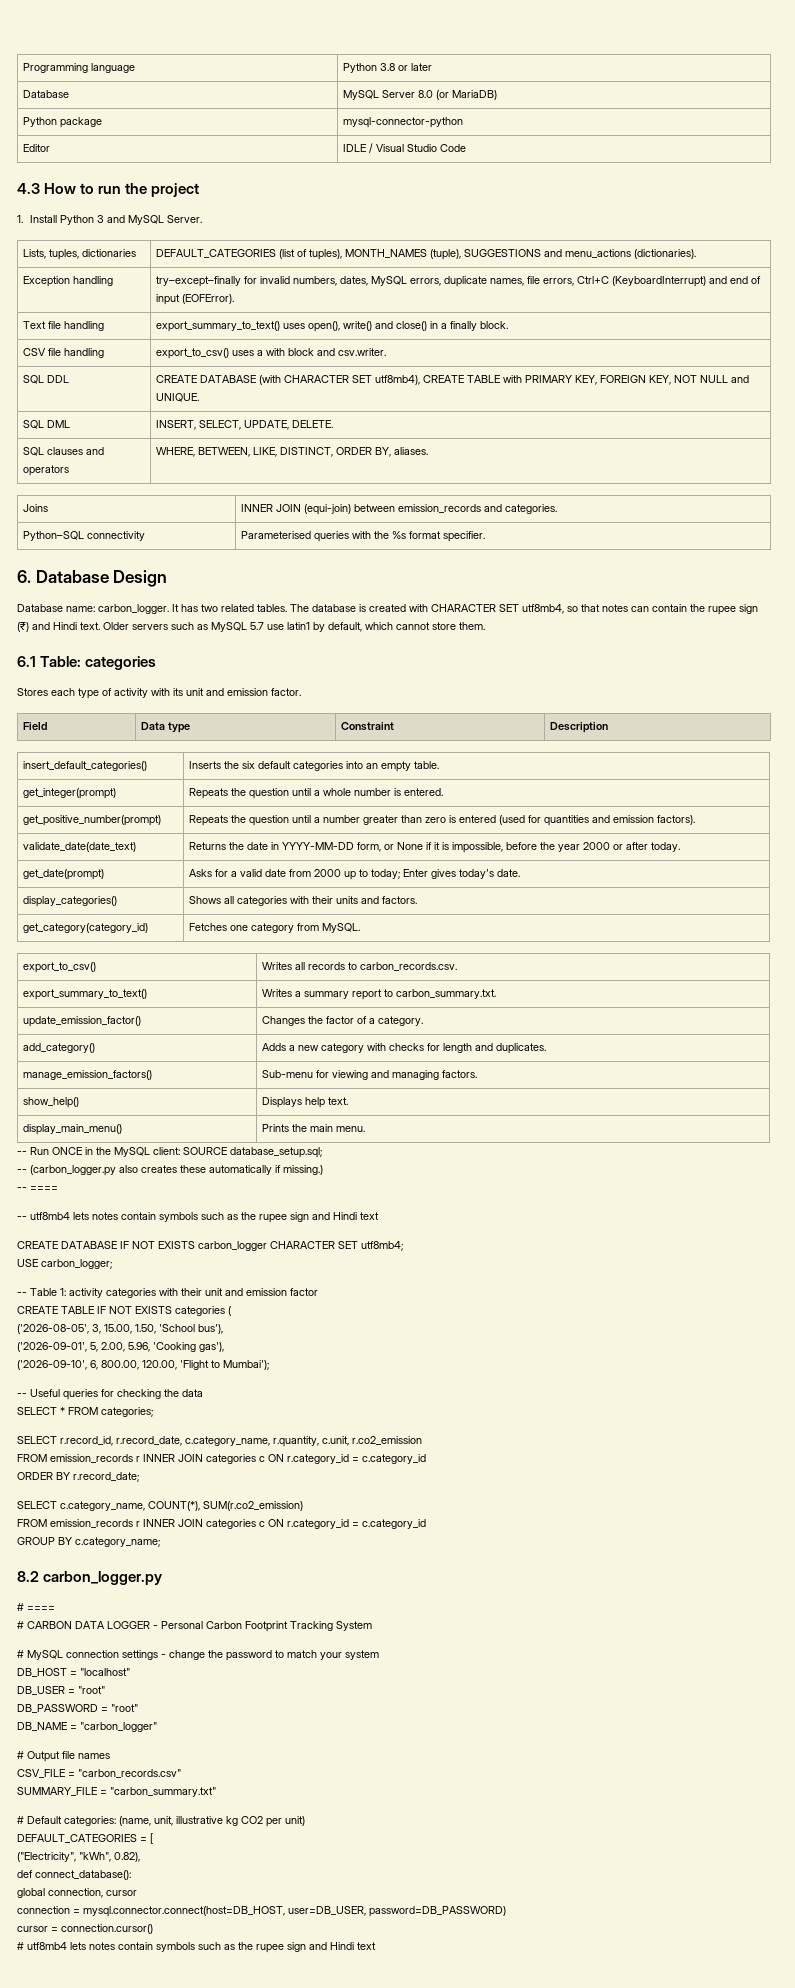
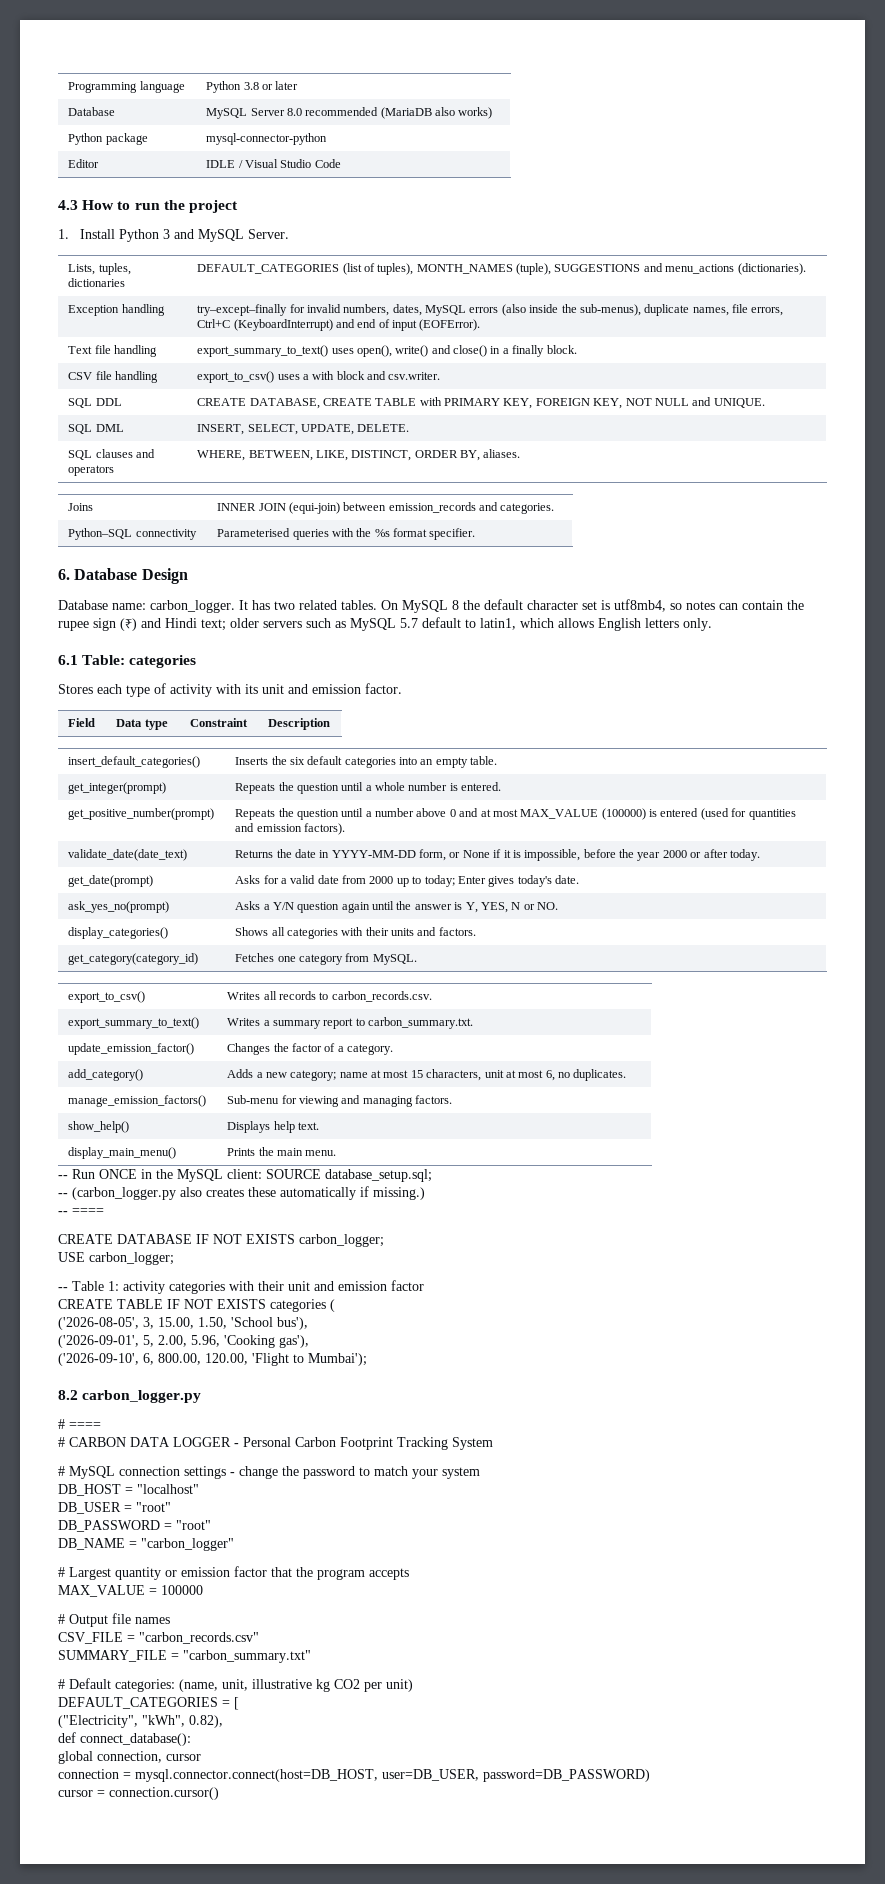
- Database | MySQL Server 8.0 (or MariaDB)
+ Database | MySQL Server 8.0 recommended (MariaDB also works)
- Exception handling | try–except–finally for invalid numbers, dates, MySQL errors, duplicate names, file errors, Ctrl+C (KeyboardInterrupt) and end of input (EOFError).
+ Exception handling | try–except–finally for invalid numbers, dates, MySQL errors (also inside the sub-menus), duplicate names, file errors, Ctrl+C (KeyboardInterrupt) and end of input (EOFError).
- SQL DDL | CREATE DATABASE (with CHARACTER SET utf8mb4), CREATE TABLE with PRIMARY KEY, FOREIGN KEY, NOT NULL and UNIQUE.
+ SQL DDL | CREATE DATABASE, CREATE TABLE with PRIMARY KEY, FOREIGN KEY, NOT NULL and UNIQUE.
- The database is created with CHARACTER SET utf8mb4, so that notes can contain the rupee sign (₹) and Hindi text. Older servers such as MySQL 5.7 use latin1 by default, which cannot store them.
+ On MySQL 8 the default character set is utf8mb4, so notes can contain the rupee sign (₹) and Hindi text; older servers such as MySQL 5.7 default to latin1, which allows English letters only.
- get_positive_number(prompt) | Repeats the question until a number greater than zero is entered (used for quantities and emission factors).
+ get_positive_number(prompt) | Repeats the question until a number above 0 and at most MAX_VALUE (100000) is entered (used for quantities and emission factors).
+ ask_yes_no(prompt) | Asks a Y/N question again until the answer is Y, YES, N or NO.
- add_category() | Adds a new category with checks for length and duplicates.
+ add_category() | Adds a new category; name at most 15 characters, unit at most 6, no duplicates.
- -- utf8mb4 lets notes contain symbols such as the rupee sign and Hindi text
- CREATE DATABASE IF NOT EXISTS carbon_logger CHARACTER SET utf8mb4;
+ CREATE DATABASE IF NOT EXISTS carbon_logger;
- -- Useful queries for checking the data
- SELECT * FROM categories;
- SELECT r.record_id, r.record_date, c.category_name, r.quantity, c.unit, r.co2_emission
- FROM emission_records r INNER JOIN categories c ON r.category_id = c.category_id
- ORDER BY r.record_date;
- SELECT c.category_name, COUNT(*), SUM(r.co2_emission)
- FROM emission_records r INNER JOIN categories c ON r.category_id = c.category_id
- GROUP BY c.category_name;
+ # Largest quantity or emission factor that the program accepts
+ MAX_VALUE = 100000
- # utf8mb4 lets notes contain symbols such as the rupee sign and Hindi text

